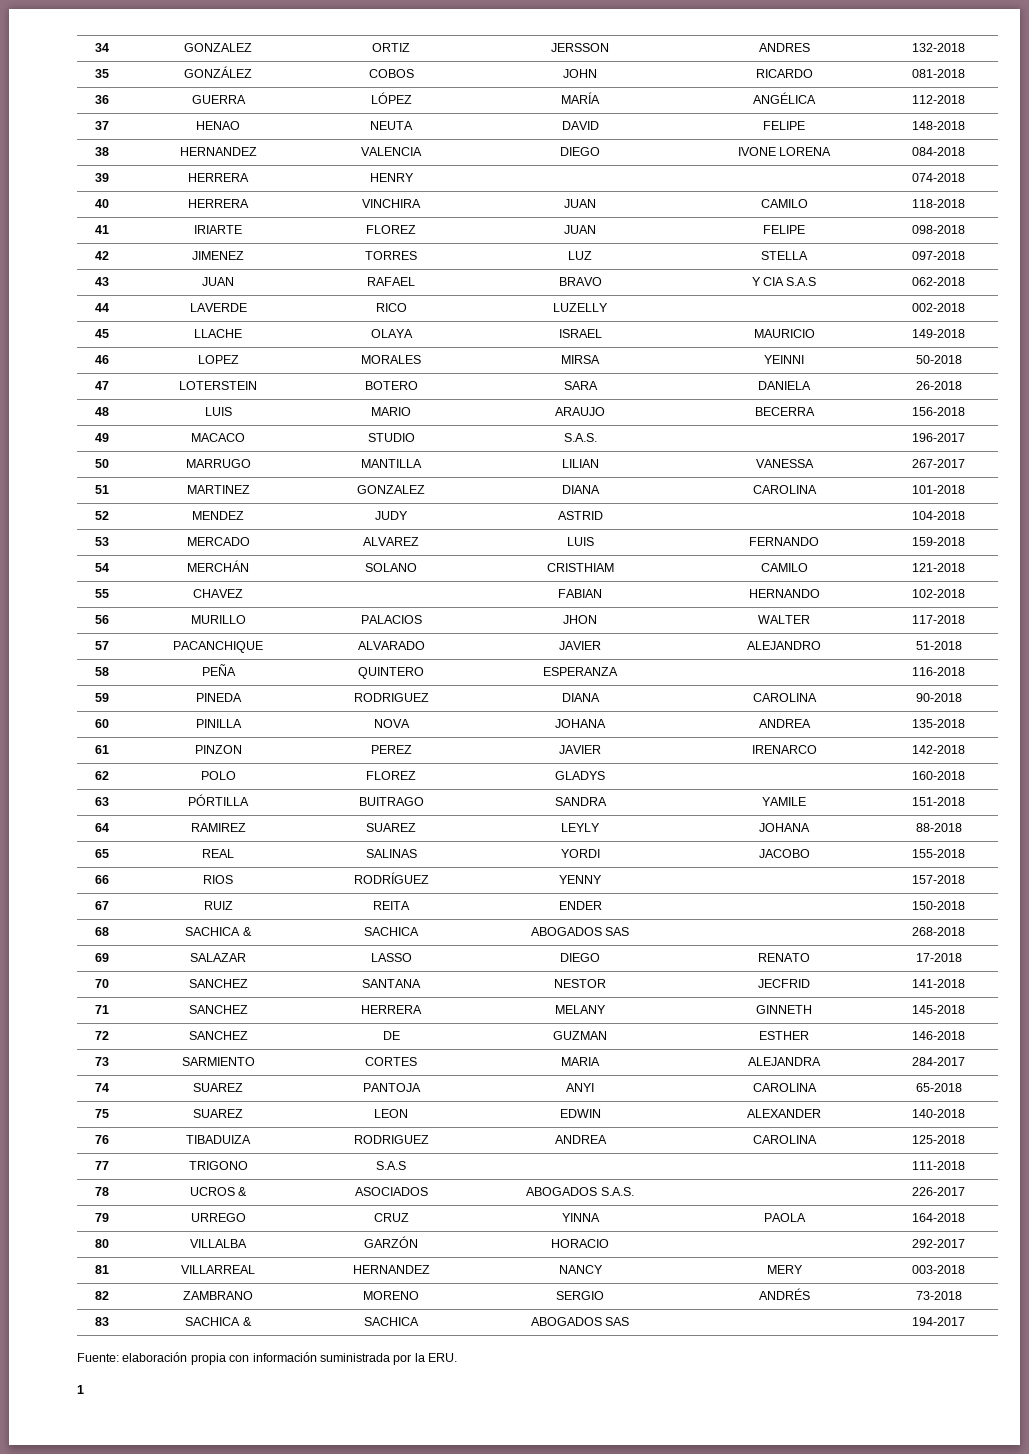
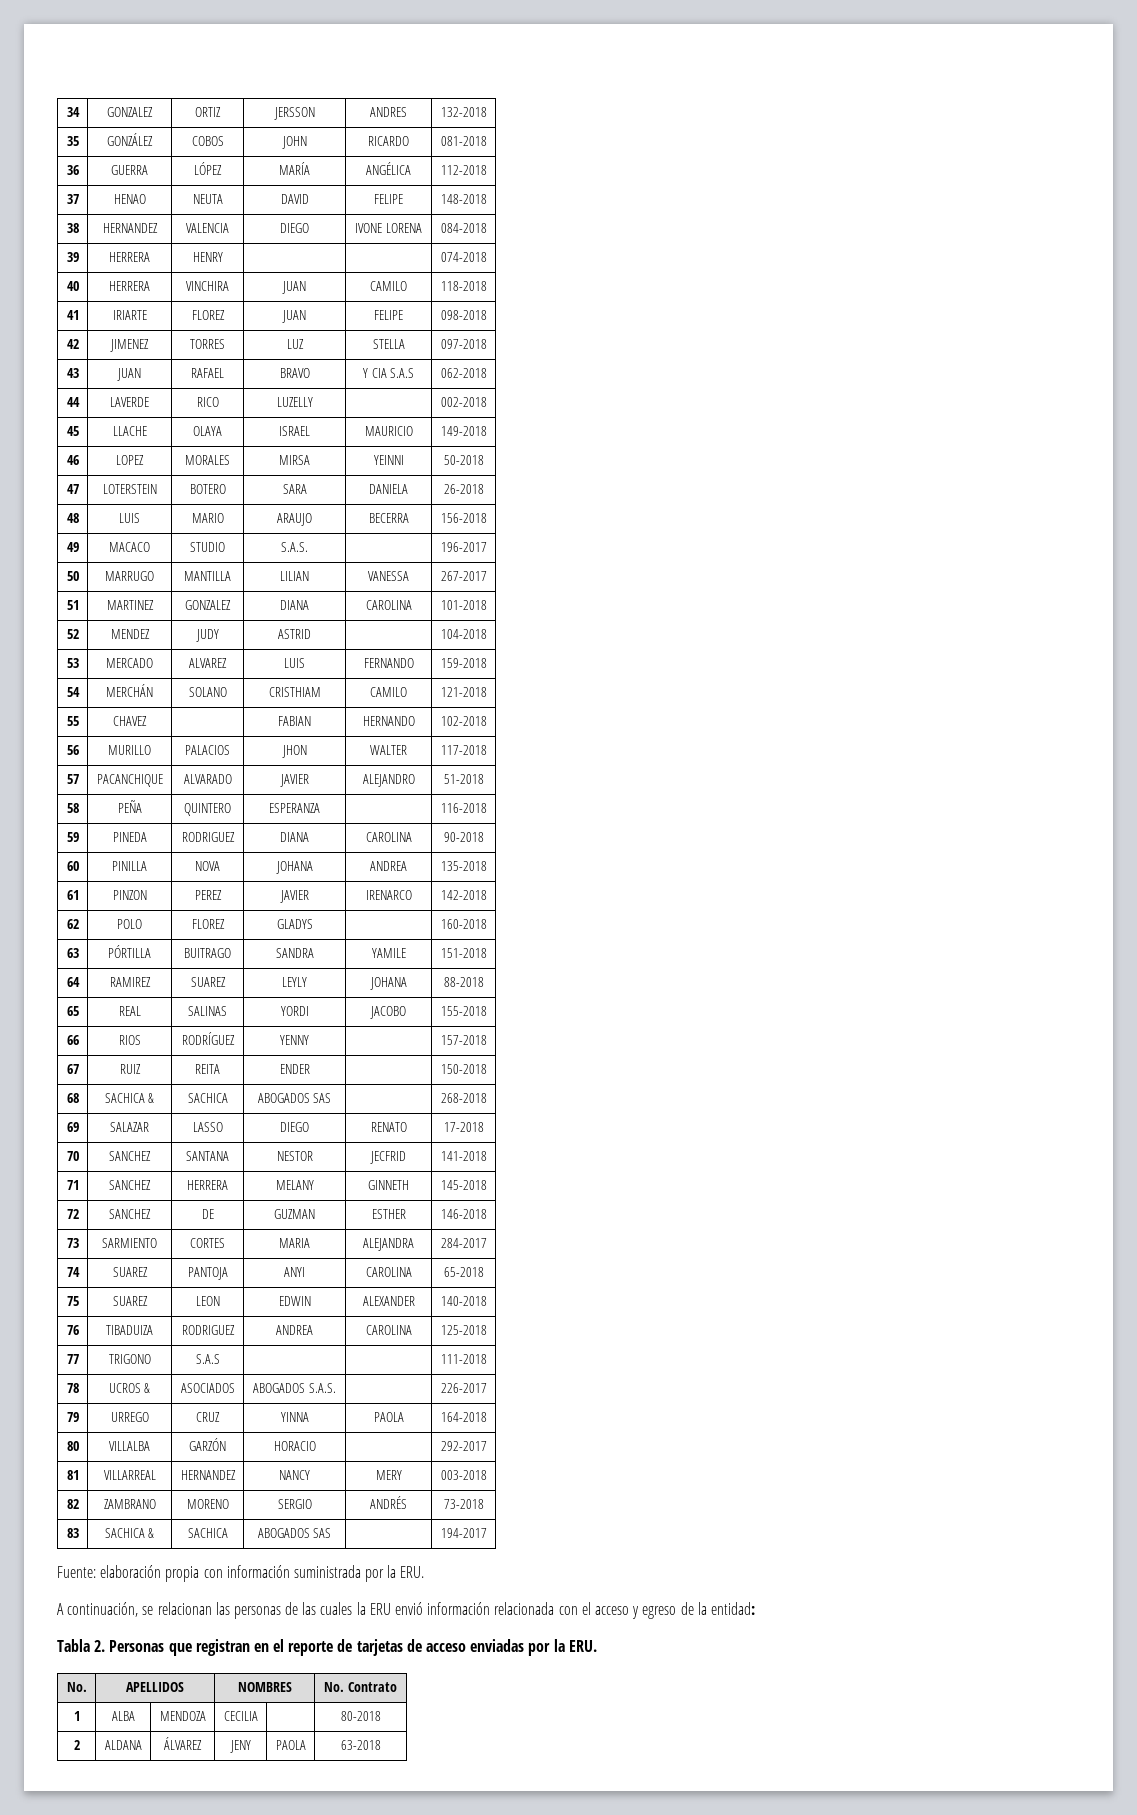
  Fuente: elaboración propia con información suministrada por la ERU.
- 1
+ A continuación, se relacionan las personas de las cuales la ERU envió información relacionada con el acceso y egreso de la entidad:
+ Tabla 2. Personas que registran en el reporte de tarjetas de acceso enviadas por la ERU.
+ No. | APELLIDOS | NOMBRES | No. Contrato
+ 1 | ALBA | MENDOZA | CECILIA | | 80-2018
+ 2 | ALDANA | ÁLVAREZ | JENY | PAOLA | 63-2018

